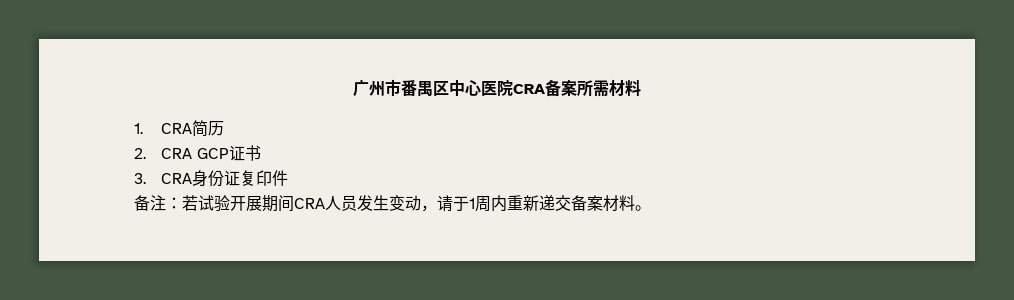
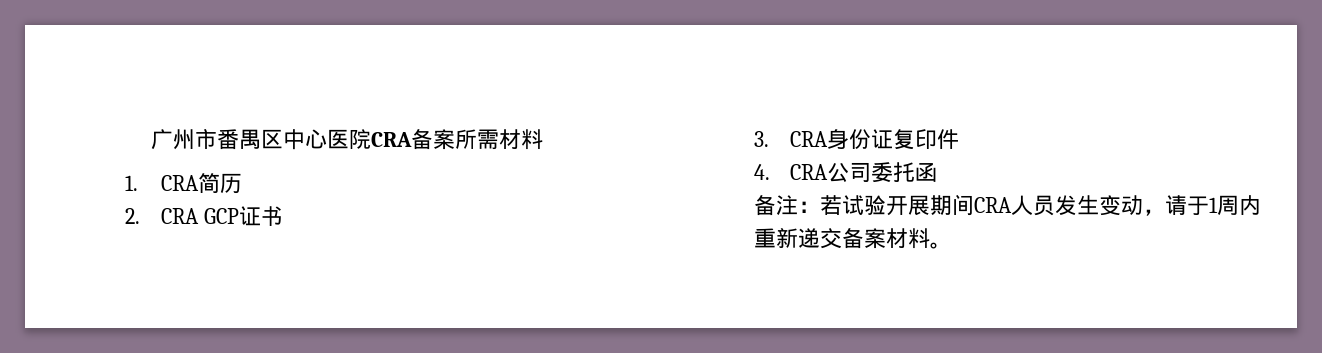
+ 4. CRA公司委托函

